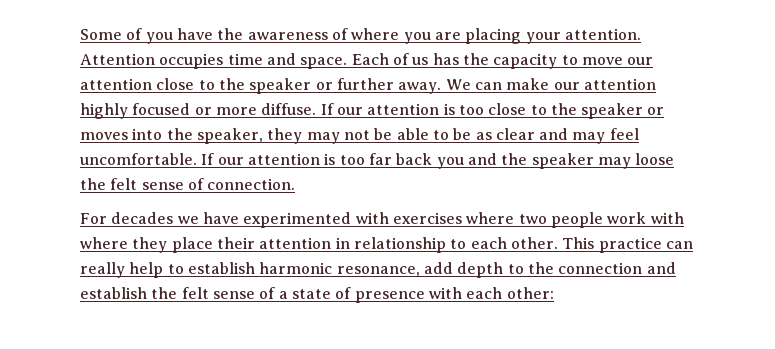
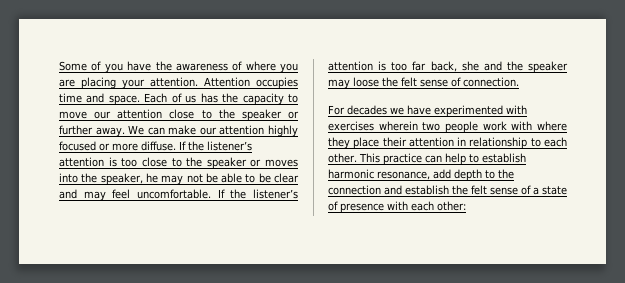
- If our attention is too close to the speaker or moves into the speaker, they may not be able to be as clear and may feel uncomfortable.
+ If the listener’s attention is too close to the speaker or moves into the speaker, he may not be able to be clear and may feel uncomfortable.
- If our attention is too far back you and the speaker may loose the felt sense of connection.
+ If the listener’s attention is too far back, she and the speaker may loose the felt sense of connection.
- For decades we have experimented with exercises where two people work with where they place their attention in relationship to each other.
+ For decades we have experimented with exercises wherein two people work with where they place their attention in relationship to each other.
- This practice can really help to establish harmonic resonance, add depth to the connection and establish the felt sense of a state of presence with each other:
+ This practice can help to establish harmonic resonance, add depth to the connection and establish the felt sense of a state of presence with each other:

